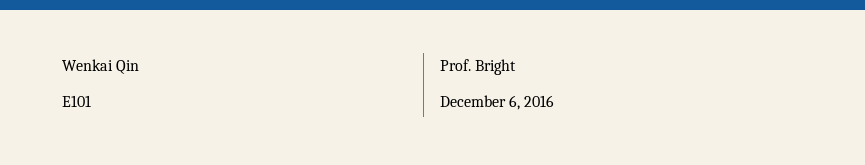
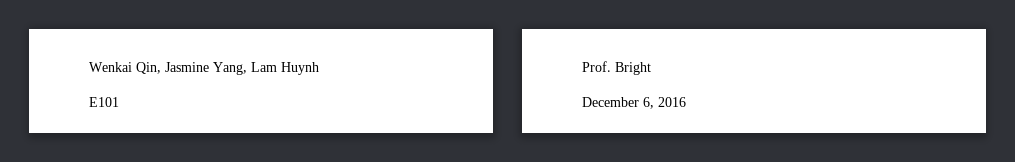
- Wenkai Qin
+ Wenkai Qin, Jasmine Yang, Lam Huynh

